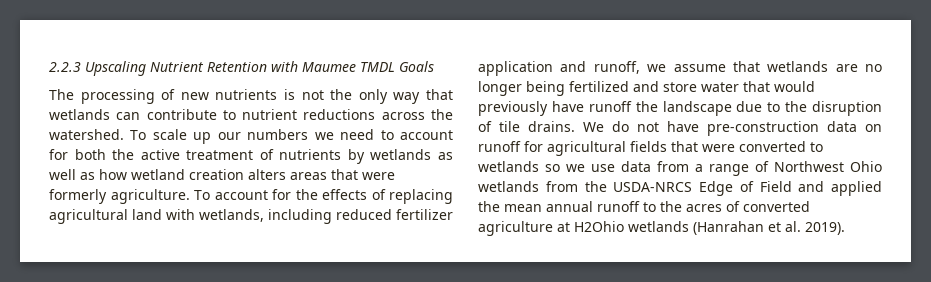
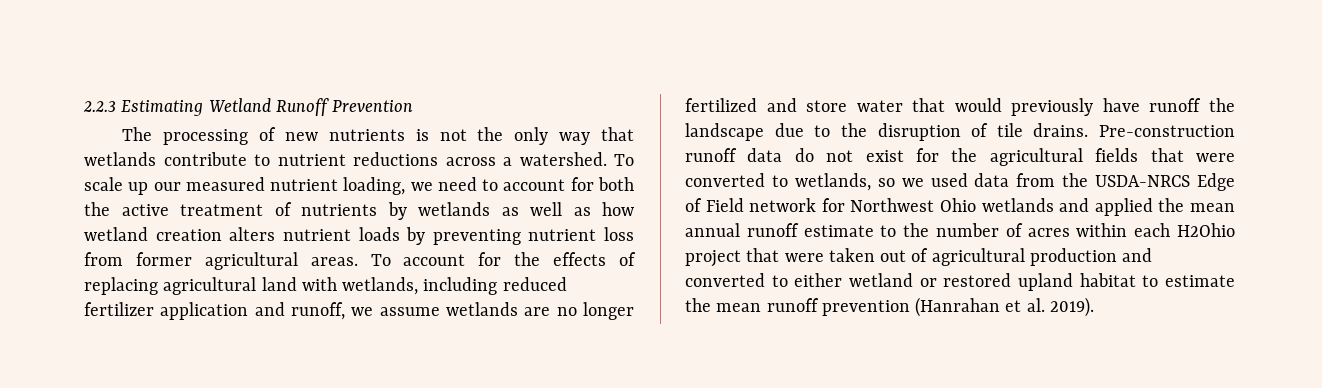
- 2.2.3 Upscaling Nutrient Retention with Maumee TMDL Goals
+ 2.2.3 Estimating Wetland Runoff Prevention
- The processing of new nutrients is not the only way that wetlands can contribute to nutrient reductions across the watershed.
+ The processing of new nutrients is not the only way that wetlands contribute to nutrient reductions across a watershed.
- To scale up our numbers we need to account for both the active treatment of nutrients by wetlands as well as how wetland creation alters areas that were formerly agriculture.
+ To scale up our measured nutrient loading, we need to account for both the active treatment of nutrients by wetlands as well as how wetland creation alters nutrient loads by preventing nutrient loss from former agricultural areas.
- To account for the effects of replacing agricultural land with wetlands, including reduced fertilizer application and runoff, we assume that wetlands are no longer being fertilized and store water that would previously have runoff the landscape due to the disruption of tile drains.
+ To account for the effects of replacing agricultural land with wetlands, including reduced fertilizer application and runoff, we assume wetlands are no longer fertilized and store water that would previously have runoff the landscape due to the disruption of tile drains.
- We do not have pre-construction data on runoff for agricultural fields that were converted to wetlands so we use data from a range of Northwest Ohio wetlands from the USDA-NRCS Edge of Field and applied the mean annual runoff to the acres of converted agriculture at H2Ohio wetlands (Hanrahan et al. 2019).
+ Pre-construction runoff data do not exist for the agricultural fields that were converted to wetlands, so we used data from the USDA-NRCS Edge of Field network for Northwest Ohio wetlands and applied the mean annual runoff estimate to the number of acres within each H2Ohio project that were taken out of agricultural production and converted to either wetland or restored upland habitat to estimate the mean runoff prevention (Hanrahan et al. 2019).

